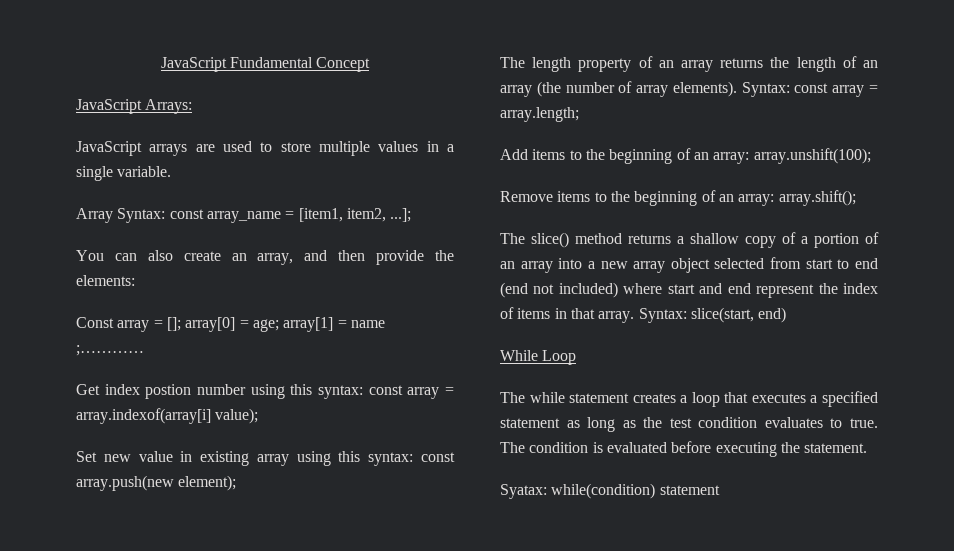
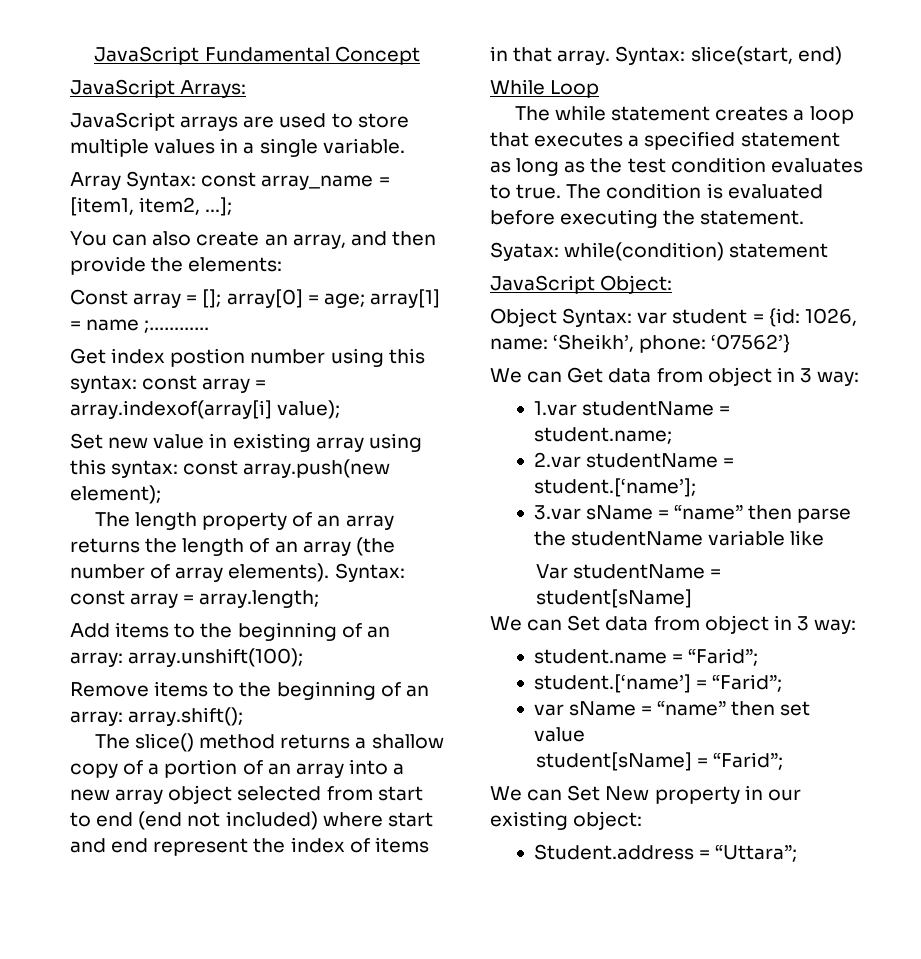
+ JavaScript Object:
+ Object Syntax: var student = {id: 1026, name: ‘Sheikh’, phone: ‘07562’}
+ We can Get data from object in 3 way:
+ 1.var studentName = student.name;
+ 2.var studentName = student.[‘name’];
+ 3.var sName = “name” then parse the studentName variable like
+ Var studentName = student[sName]
+ We can Set data from object in 3 way:
+ student.name = “Farid”;
+ student.[‘name’] = “Farid”;
+ var sName = “name” then set value
+ student[sName] = “Farid”;
+ We can Set New property in our existing object:
+ Student.address = “Uttara”;

